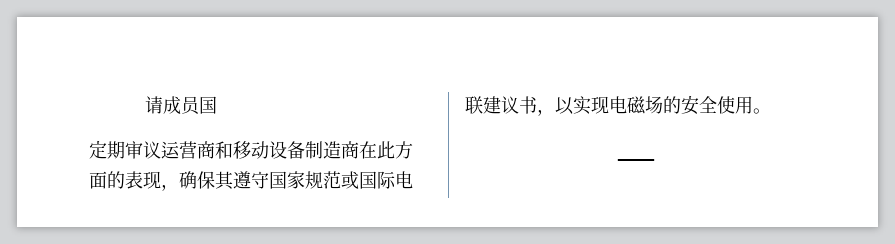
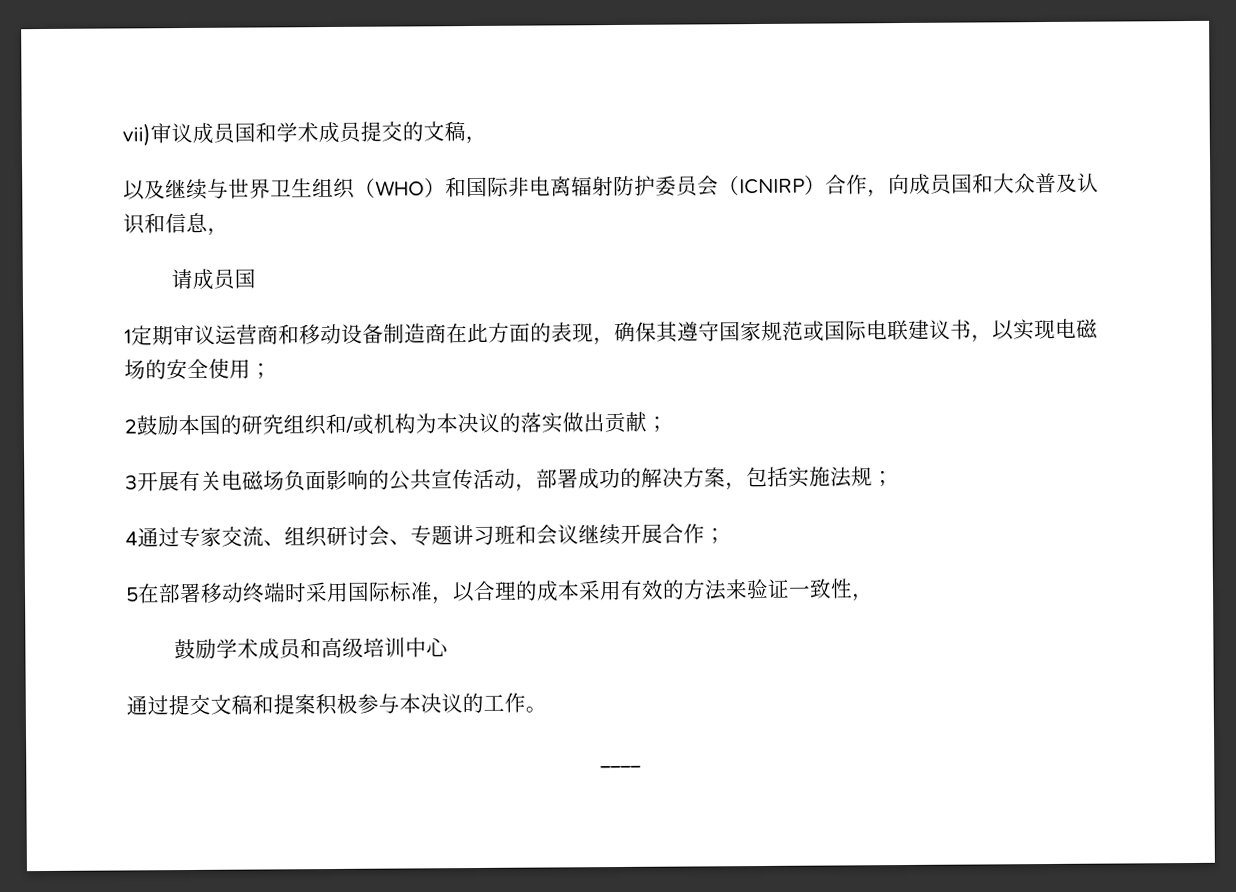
+ vii)审议成员国和学术成员提交的文稿，
+ 以及继续与世界卫生组织（WHO）和国际非电离辐射防护委员会（ICNIRP）合作，向成员国和大众普及认识和信息，
- 定期审议运营商和移动设备制造商在此方面的表现，确保其遵守国家规范或国际电联建议书，以实现电磁场的安全使用。
+ 1定期审议运营商和移动设备制造商在此方面的表现，确保其遵守国家规范或国际电联建议书，以实现电磁场的安全使用；
+ 2鼓励本国的研究组织和/或机构为本决议的落实做出贡献；
+ 3开展有关电磁场负面影响的公共宣传活动，部署成功的解决方案，包括实施法规；
+ 4通过专家交流、组织研讨会、专题讲习班和会议继续开展合作；
+ 5在部署移动终端时采用国际标准，以合理的成本采用有效的方法来验证一致性，
+ 鼓励学术成员和高级培训中心
+ 通过提交文稿和提案积极参与本决议的工作。

